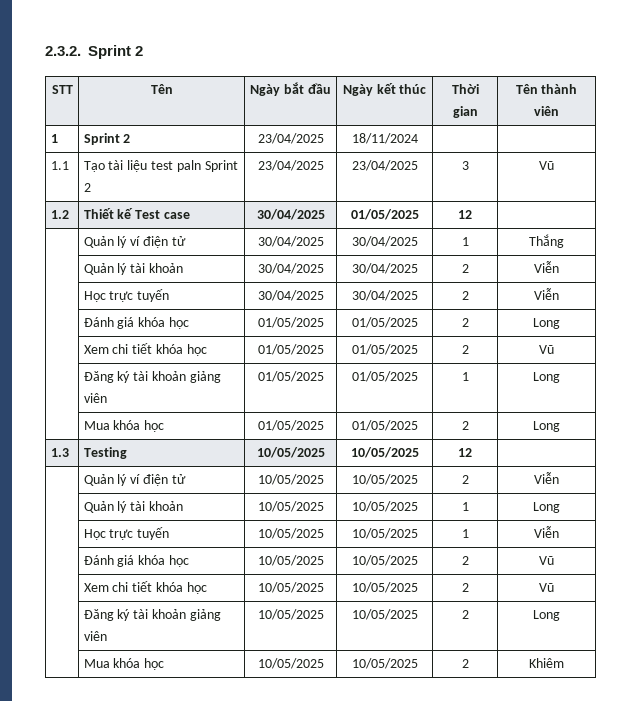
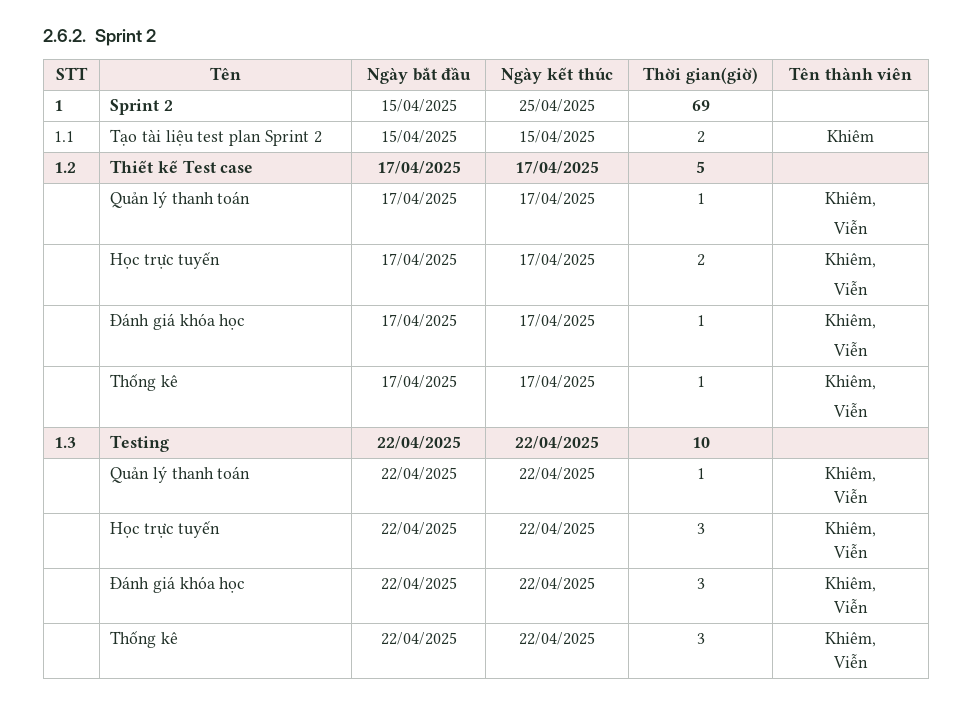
- 2.3.2. Sprint 2
+ 2.6.2. Sprint 2
- STT | Tên | Ngày bắt đầu | Ngày kết thúc | Thời gian | Tên thành viên
+ STT | Tên | Ngày bắt đầu | Ngày kết thúc | Thời gian(giờ) | Tên thành viên
- 1 | Sprint 2 | 23/04/2025 | 18/11/2024 | |
+ 1 | Sprint 2 | 15/04/2025 | 25/04/2025 | 69 |
- 1.1 | Tạo tài liệu test paln Sprint 2 | 23/04/2025 | 23/04/2025 | 3 | Vũ
+ 1.1 | Tạo tài liệu test plan Sprint 2 | 15/04/2025 | 15/04/2025 | 2 | Khiêm
- 1.2 | Thiết kế Test case | 30/04/2025 | 01/05/2025 | 12 |
- | Quản lý ví điện tử | 30/04/2025 | 30/04/2025 | 1 | Thắng
- | Quản lý tài khoản | 30/04/2025 | 30/04/2025 | 2 | Viễn
- | Học trực tuyến | 30/04/2025 | 30/04/2025 | 2 | Viễn
- | Đánh giá khóa học | 01/05/2025 | 01/05/2025 | 2 | Long
- | Xem chi tiết khóa học | 01/05/2025 | 01/05/2025 | 2 | Vũ
- | Đăng ký tài khoản giảng viên | 01/05/2025 | 01/05/2025 | 1 | Long
- | Mua khóa học | 01/05/2025 | 01/05/2025 | 2 | Long
+ 1.2 | Thiết kế Test case | 17/04/2025 | 17/04/2025 | 5 |
+ | Quản lý thanh toán | 17/04/2025 | 17/04/2025 | 1 | Khiêm,
+ Viễn
+ | Học trực tuyến | 17/04/2025 | 17/04/2025 | 2 | Khiêm,
+ Viễn
+ | Đánh giá khóa học | 17/04/2025 | 17/04/2025 | 1 | Khiêm,
+ Viễn
+ | Thống kê | 17/04/2025 | 17/04/2025 | 1 | Khiêm,
+ Viễn
- 1.3 | Testing | 10/05/2025 | 10/05/2025 | 12 |
- | Quản lý ví điện tử | 10/05/2025 | 10/05/2025 | 2 | Viễn
- | Quản lý tài khoản | 10/05/2025 | 10/05/2025 | 1 | Long
- | Học trực tuyến | 10/05/2025 | 10/05/2025 | 1 | Viễn
- | Đánh giá khóa học | 10/05/2025 | 10/05/2025 | 2 | Vũ
- | Xem chi tiết khóa học | 10/05/2025 | 10/05/2025 | 2 | Vũ
- | Đăng ký tài khoản giảng viên | 10/05/2025 | 10/05/2025 | 2 | Long
- | Mua khóa học | 10/05/2025 | 10/05/2025 | 2 | Khiêm
+ 1.3 | Testing | 22/04/2025 | 22/04/2025 | 10 |
+ | Quản lý thanh toán | 22/04/2025 | 22/04/2025 | 1 | Khiêm,
+ Viễn
+ | Học trực tuyến | 22/04/2025 | 22/04/2025 | 3 | Khiêm,
+ Viễn
+ | Đánh giá khóa học | 22/04/2025 | 22/04/2025 | 3 | Khiêm,
+ Viễn
+ | Thống kê | 22/04/2025 | 22/04/2025 | 3 | Khiêm,
+ Viễn

